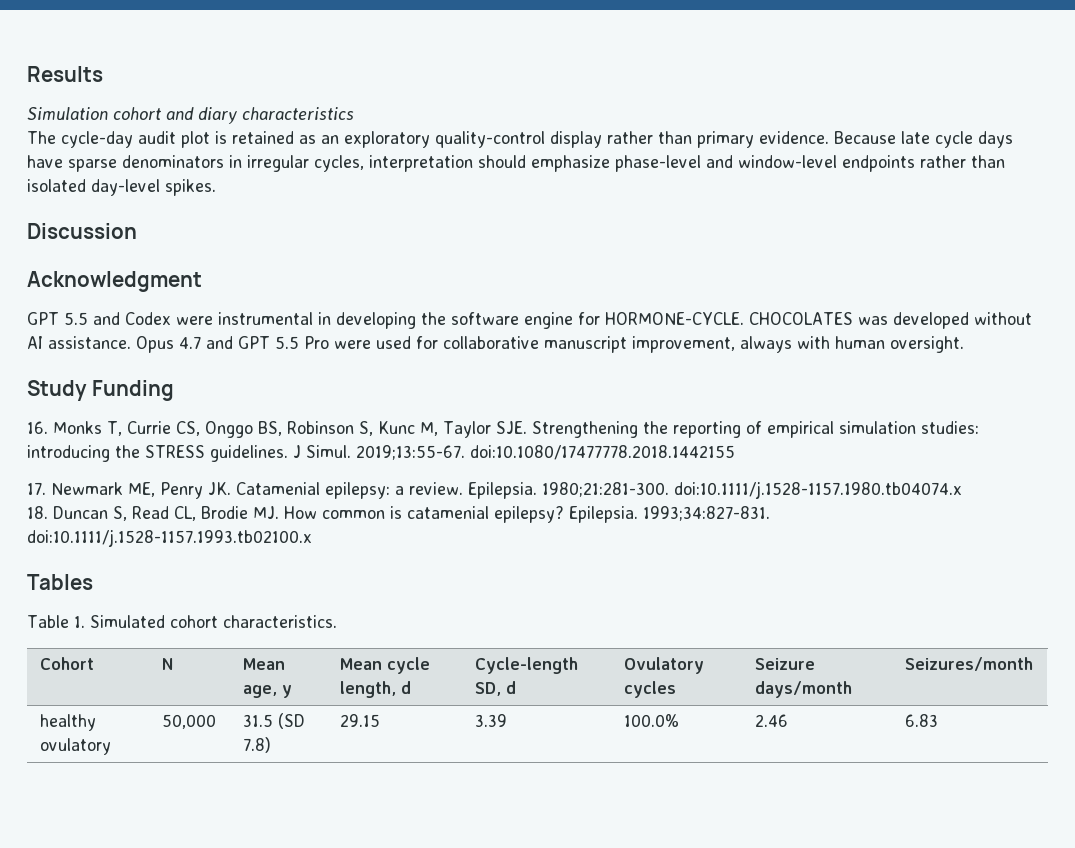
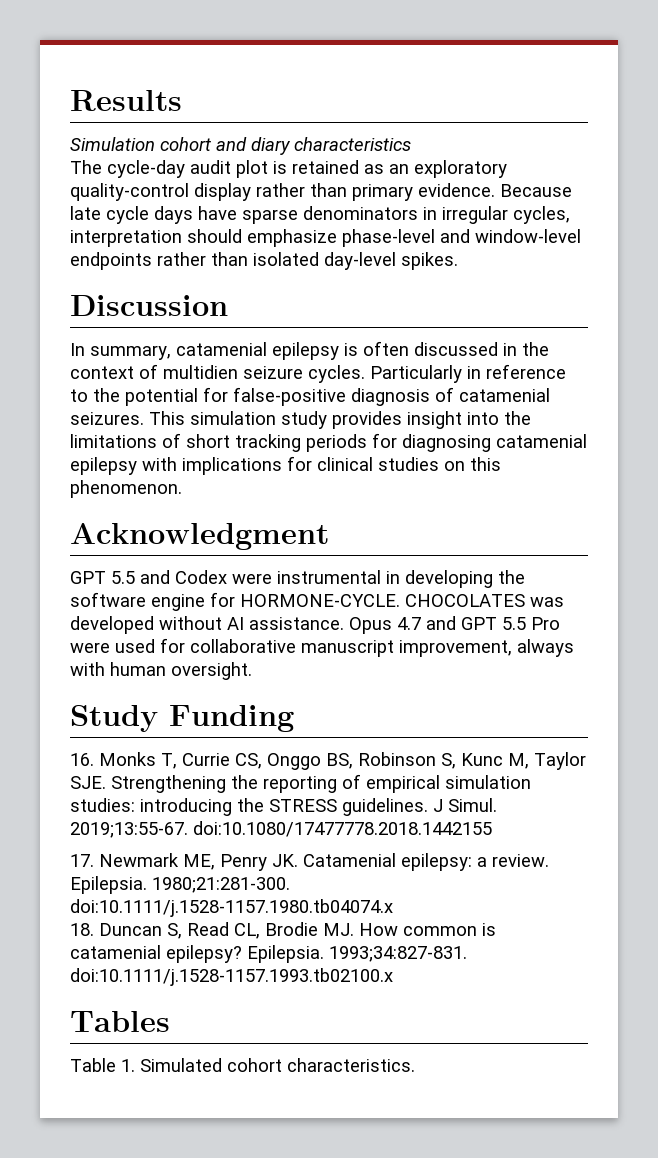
+ In summary, catamenial epilepsy is often discussed in the context of multidien seizure cycles. Particularly in reference to the potential for false-positive diagnosis of catamenial seizures. This simulation study provides insight into the limitations of short tracking periods for diagnosing catamenial epilepsy with implications for clinical studies on this phenomenon.
- Cohort | N | Mean age, y | Mean cycle length, d | Cycle-length SD, d | Ovulatory cycles | Seizure days/month | Seizures/month
- healthy ovulatory | 50,000 | 31.5 (SD 7.8) | 29.15 | 3.39 | 100.0% | 2.46 | 6.83

